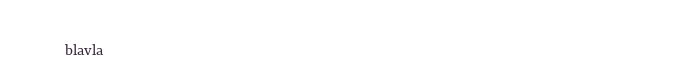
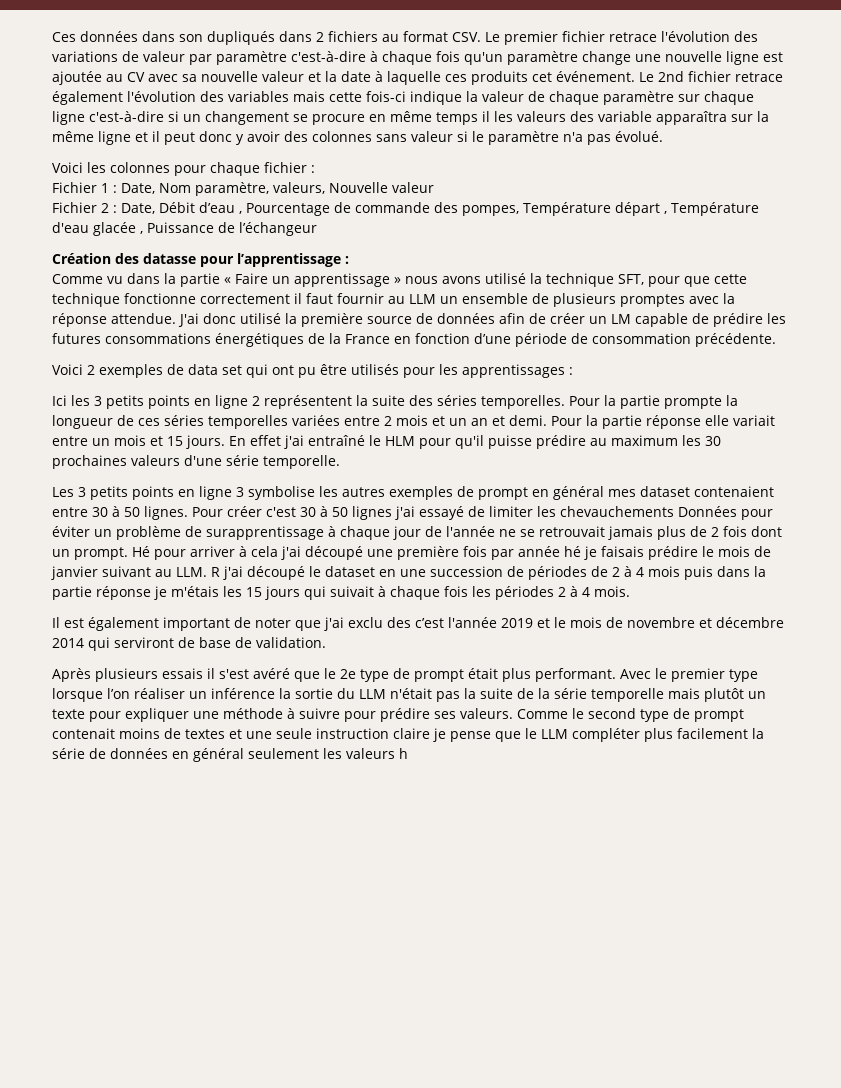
- blavla
+ Ces données dans son dupliqués dans 2 fichiers au format CSV. Le premier fichier retrace l'évolution des variations de valeur par paramètre c'est-à-dire à chaque fois qu'un paramètre change une nouvelle ligne est ajoutée au CV avec sa nouvelle valeur et la date à laquelle ces produits cet événement. Le 2nd fichier retrace également l'évolution des variables mais cette fois-ci indique la valeur de chaque paramètre sur chaque ligne c'est-à-dire si un changement se procure en même temps il les valeurs des variable apparaîtra sur la même ligne et il peut donc y avoir des colonnes sans valeur si le paramètre n'a pas évolué.
+ Voici les colonnes pour chaque fichier :
+ Fichier 1 : Date, Nom paramètre, valeurs, Nouvelle valeur
+ Fichier 2 : Date, Débit d’eau , Pourcentage de commande des pompes, Température départ , Température d'eau glacée , Puissance de l’échangeur
+ Création des datasse pour l’apprentissage :
+ Comme vu dans la partie « Faire un apprentissage » nous avons utilisé la technique SFT, pour que cette technique fonctionne correctement il faut fournir au LLM un ensemble de plusieurs promptes avec la réponse attendue. J'ai donc utilisé la première source de données afin de créer un LM capable de prédire les futures consommations énergétiques de la France en fonction d’une période de consommation précédente.
+ Voici 2 exemples de data set qui ont pu être utilisés pour les apprentissages :
+ Ici les 3 petits points en ligne 2 représentent la suite des séries temporelles. Pour la partie prompte la longueur de ces séries temporelles variées entre 2 mois et un an et demi. Pour la partie réponse elle variait entre un mois et 15 jours. En effet j'ai entraîné le HLM pour qu'il puisse prédire au maximum les 30 prochaines valeurs d'une série temporelle.
+ Les 3 petits points en ligne 3 symbolise les autres exemples de prompt en général mes dataset contenaient entre 30 à 50 lignes. Pour créer c'est 30 à 50 lignes j'ai essayé de limiter les chevauchements Données pour éviter un problème de surapprentissage à chaque jour de l'année ne se retrouvait jamais plus de 2 fois dont un prompt. Hé pour arriver à cela j'ai découpé une première fois par année hé je faisais prédire le mois de janvier suivant au LLM. R j'ai découpé le dataset en une succession de périodes de 2 à 4 mois puis dans la partie réponse je m'étais les 15 jours qui suivait à chaque fois les périodes 2 à 4 mois.
+ Il est également important de noter que j'ai exclu des c’est l'année 2019 et le mois de novembre et décembre 2014 qui serviront de base de validation.
+ Après plusieurs essais il s'est avéré que le 2e type de prompt était plus performant. Avec le premier type lorsque l’on réaliser un inférence la sortie du LLM n'était pas la suite de la série temporelle mais plutôt un texte pour expliquer une méthode à suivre pour prédire ses valeurs. Comme le second type de prompt contenait moins de textes et une seule instruction claire je pense que le LLM compléter plus facilement la série de données en général seulement les valeurs h

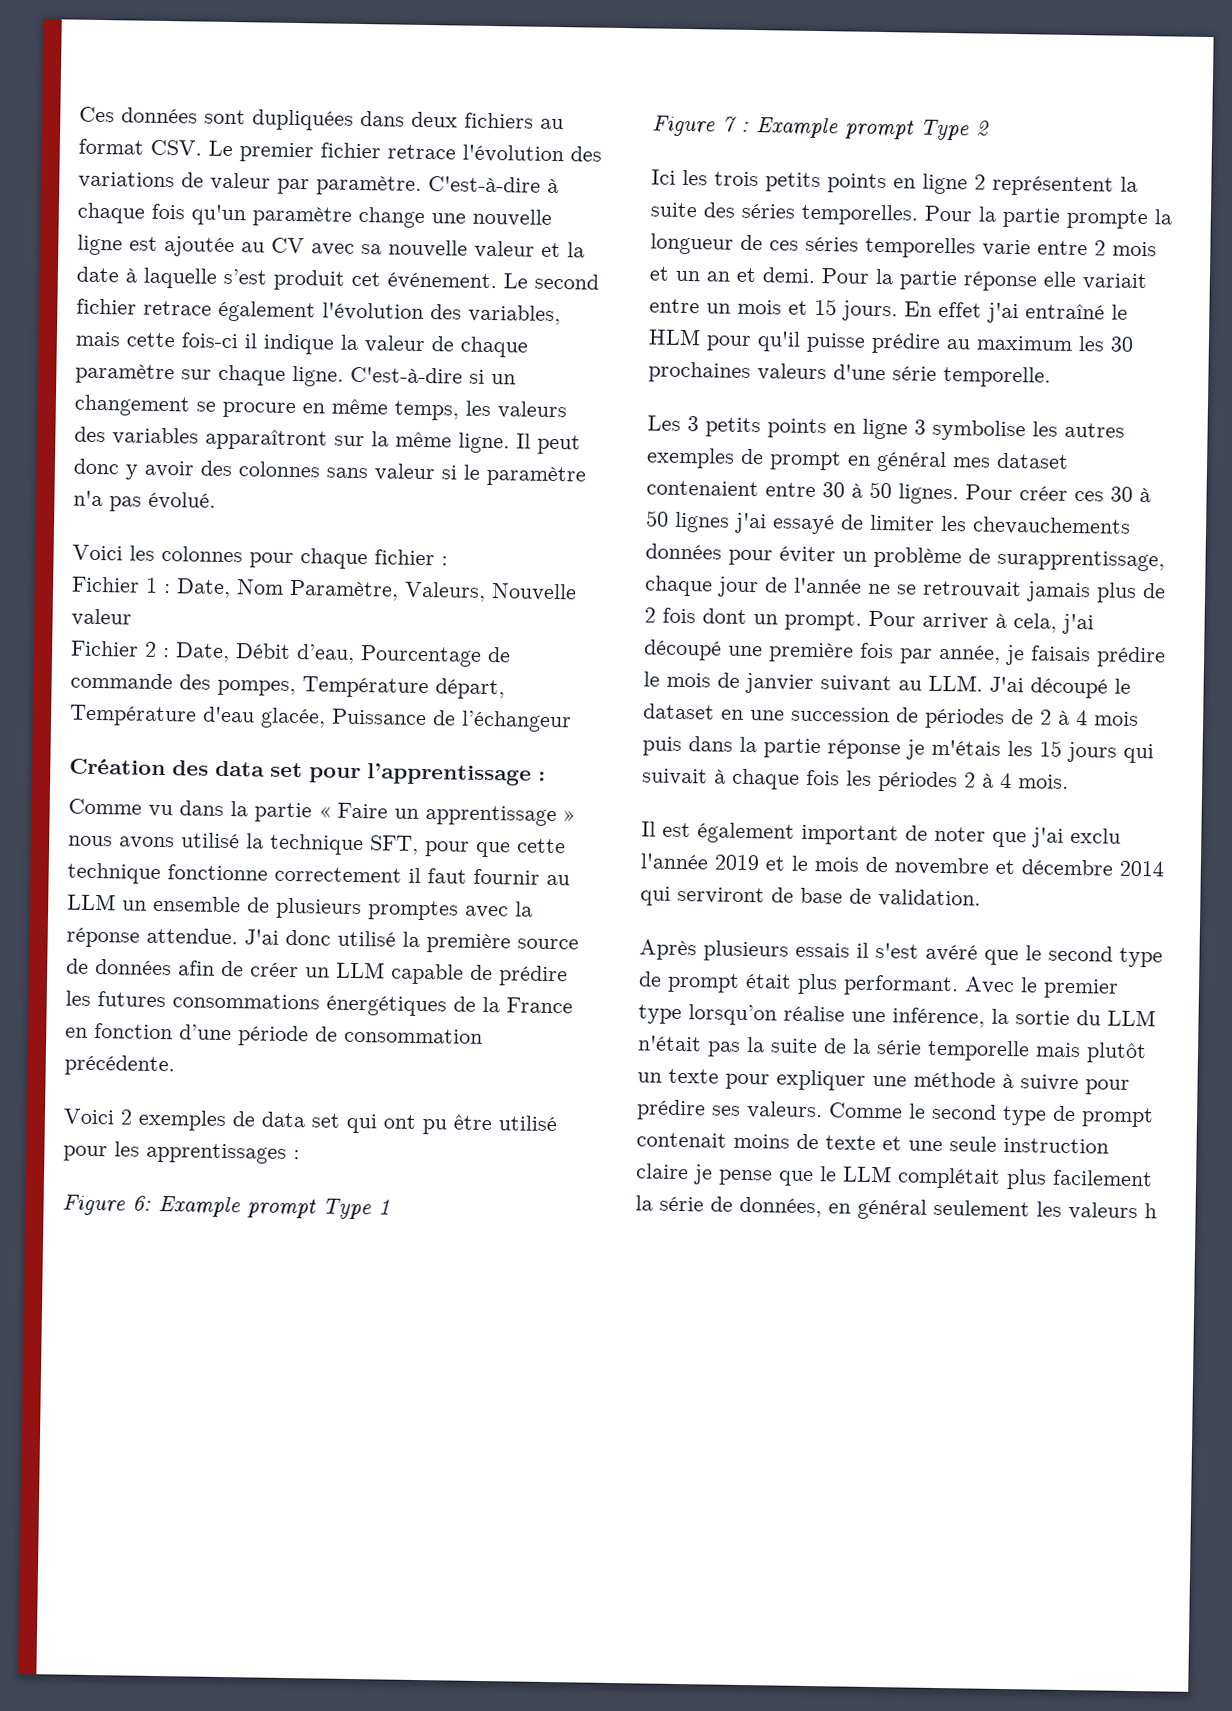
- Ces données dans son dupliqués dans 2 fichiers au format CSV. Le premier fichier retrace l'évolution des variations de valeur par paramètre c'est-à-dire à chaque fois qu'un paramètre change une nouvelle ligne est ajoutée au CV avec sa nouvelle valeur et la date à laquelle ces produits cet événement.
+ Ces données sont dupliquées dans deux fichiers au format CSV. Le premier fichier retrace l'évolution des variations de valeur par paramètre. C'est-à-dire à chaque fois qu'un paramètre change une nouvelle ligne est ajoutée au CV avec sa nouvelle valeur et la date à laquelle s’est produit cet événement.
- Le 2nd fichier retrace également l'évolution des variables mais cette fois-ci indique la valeur de chaque paramètre sur chaque ligne c'est-à-dire si un changement se procure en même temps il les valeurs des variable apparaîtra sur la même ligne et il peut donc y avoir des colonnes sans valeur si le paramètre n'a pas évolué.
+ Le second fichier retrace également l'évolution des variables, mais cette fois-ci il indique la valeur de chaque paramètre sur chaque ligne. C'est-à-dire si un changement se procure en même temps, les valeurs des variables apparaîtront sur la même ligne. Il peut donc y avoir des colonnes sans valeur si le paramètre n'a pas évolué.
- Fichier 1 : Date, Nom paramètre, valeurs, Nouvelle valeur
+ Fichier 1 : Date, Nom Paramètre, Valeurs, Nouvelle valeur
- Fichier 2 : Date, Débit d’eau , Pourcentage de commande des pompes, Température départ , Température d'eau glacée , Puissance de l’échangeur
+ Fichier 2 : Date, Débit d’eau, Pourcentage de commande des pompes, Température départ, Température d'eau glacée, Puissance de l’échangeur
- Création des datasse pour l’apprentissage :
+ Création des data set pour l’apprentissage :
- J'ai donc utilisé la première source de données afin de créer un LM capable de prédire les futures consommations énergétiques de la France en fonction d’une période de consommation précédente.
+ J'ai donc utilisé la première source de données afin de créer un LLM capable de prédire les futures consommations énergétiques de la France en fonction d’une période de consommation précédente.
- Voici 2 exemples de data set qui ont pu être utilisés pour les apprentissages :
+ Voici 2 exemples de data set qui ont pu être utilisé pour les apprentissages :
+ Figure 6: Example prompt Type 1
+ Figure 7 : Example prompt Type 2
- Ici les 3 petits points en ligne 2 représentent la suite des séries temporelles.
+ Ici les trois petits points en ligne 2 représentent la suite des séries temporelles.
- Pour la partie prompte la longueur de ces séries temporelles variées entre 2 mois et un an et demi.
+ Pour la partie prompte la longueur de ces séries temporelles varie entre 2 mois et un an et demi.
- Pour créer c'est 30 à 50 lignes j'ai essayé de limiter les chevauchements Données pour éviter un problème de surapprentissage à chaque jour de l'année ne se retrouvait jamais plus de 2 fois dont un prompt.
+ Pour créer ces 30 à 50 lignes j'ai essayé de limiter les chevauchements données pour éviter un problème de surapprentissage, chaque jour de l'année ne se retrouvait jamais plus de 2 fois dont un prompt.
- Hé pour arriver à cela j'ai découpé une première fois par année hé je faisais prédire le mois de janvier suivant au LLM. R j'ai découpé le dataset en une succession de périodes de 2 à 4 mois puis dans la partie réponse je m'étais les 15 jours qui suivait à chaque fois les périodes 2 à 4 mois.
+ Pour arriver à cela, j'ai découpé une première fois par année, je faisais prédire le mois de janvier suivant au LLM. J'ai découpé le dataset en une succession de périodes de 2 à 4 mois puis dans la partie réponse je m'étais les 15 jours qui suivait à chaque fois les périodes 2 à 4 mois.
- Il est également important de noter que j'ai exclu des c’est l'année 2019 et le mois de novembre et décembre 2014 qui serviront de base de validation.
+ Il est également important de noter que j'ai exclu l'année 2019 et le mois de novembre et décembre 2014 qui serviront de base de validation.
- Après plusieurs essais il s'est avéré que le 2e type de prompt était plus performant.
+ Après plusieurs essais il s'est avéré que le second type de prompt était plus performant.
- Avec le premier type lorsque l’on réaliser un inférence la sortie du LLM n'était pas la suite de la série temporelle mais plutôt un texte pour expliquer une méthode à suivre pour prédire ses valeurs.
+ Avec le premier type lorsqu’on réalise une inférence, la sortie du LLM n'était pas la suite de la série temporelle mais plutôt un texte pour expliquer une méthode à suivre pour prédire ses valeurs.
- Comme le second type de prompt contenait moins de textes et une seule instruction claire je pense que le LLM compléter plus facilement la série de données en général seulement les valeurs h
+ Comme le second type de prompt contenait moins de texte et une seule instruction claire je pense que le LLM complétait plus facilement la série de données, en général seulement les valeurs h

